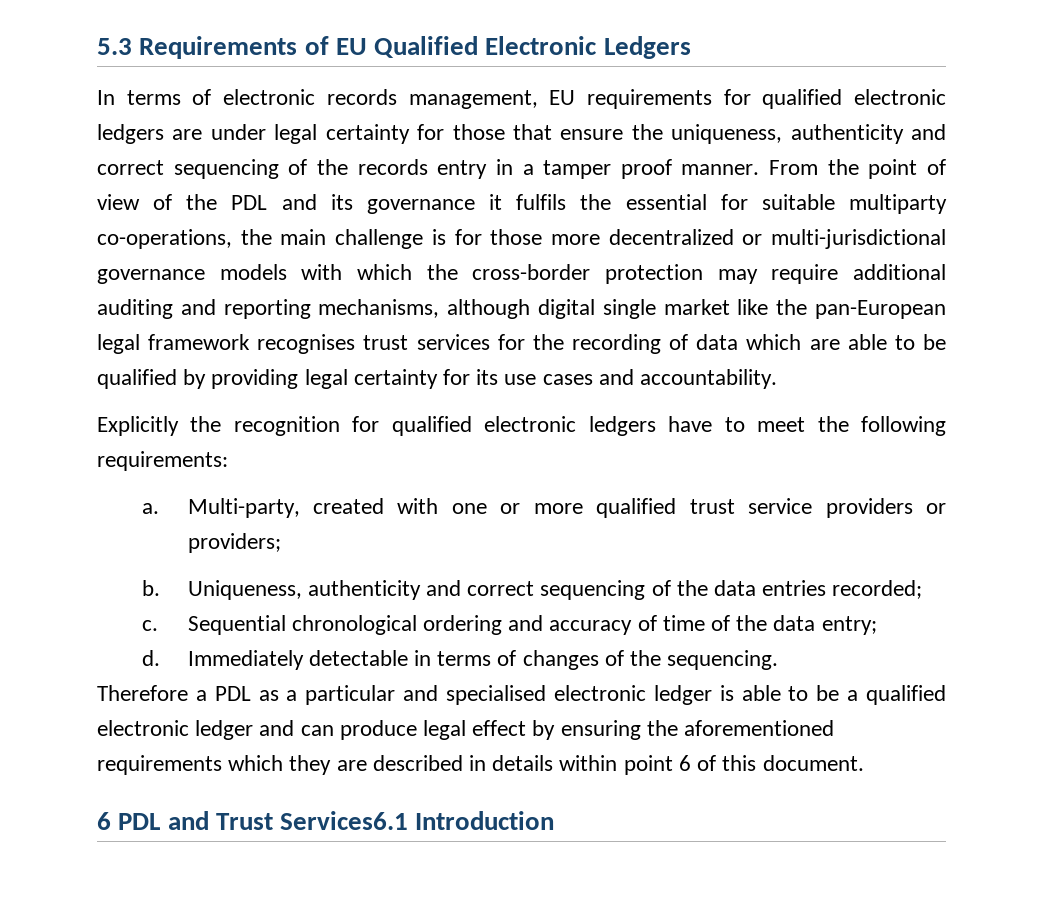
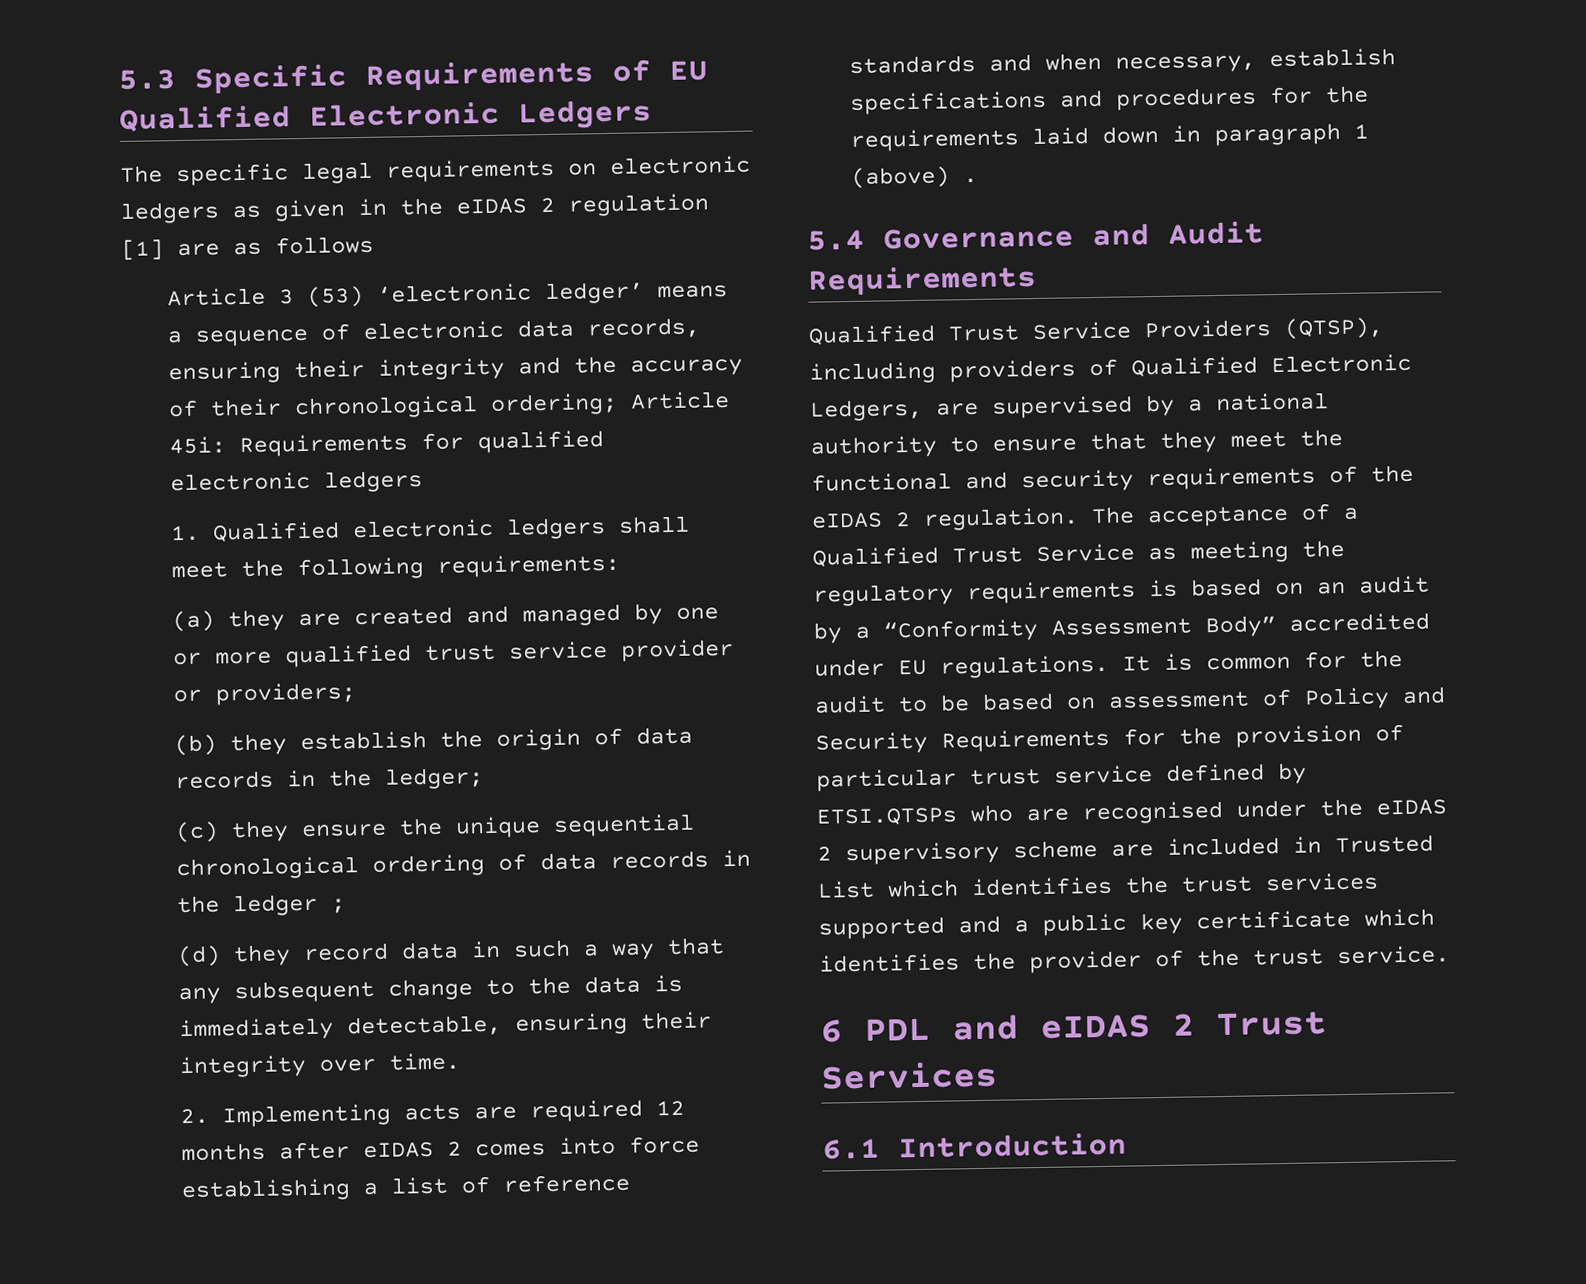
- 5.3 Requirements of EU Qualified Electronic Ledgers
+ 5.3 Specific Requirements of EU Qualified Electronic Ledgers
- In terms of electronic records management, EU requirements for qualified electronic ledgers are under legal certainty for those that ensure the uniqueness, authenticity and correct sequencing of the records entry in a tamper proof manner. From the point of view of the PDL and its governance it fulfils the essential for suitable multiparty co-operations, the main challenge is for those more decentralized or multi-jurisdictional governance models with which the cross-border protection may require additional auditing and reporting mechanisms, although digital single market like the pan-European legal framework recognises trust services for the recording of data which are able to be qualified by providing legal certainty for its use cases and accountability.
- Explicitly the recognition for qualified electronic ledgers have to meet the following requirements:
- a. Multi-party, created with one or more qualified trust service providers or providers;
+ The specific legal requirements on electronic ledgers as given in the eIDAS 2 regulation [1] are as follows
+ Article 3 (53) ‘electronic ledger’ means a sequence of electronic data records, ensuring their integrity and the accuracy of their chronological ordering; Article 45i: Requirements for qualified electronic ledgers
+ 1. Qualified electronic ledgers shall meet the following requirements:
+ (a) they are created and managed by one or more qualified trust service provider or providers;
- b. Uniqueness, authenticity and correct sequencing of the data entries recorded;
- c. Sequential chronological ordering and accuracy of time of the data entry;
- d. Immediately detectable in terms of changes of the sequencing.
- Therefore a PDL as a particular and specialised electronic ledger is able to be a qualified electronic ledger and can produce legal effect by ensuring the aforementioned requirements which they are described in details within point 6 of this document.
- 6 PDL and Trust Services6.1 Introduction
+ (b) they establish the origin of data records in the ledger;
+ (c) they ensure the unique sequential chronological ordering of data records in the ledger ;
+ (d) they record data in such a way that any subsequent change to the data is immediately detectable, ensuring their integrity over time.
+ 2. Implementing acts are required 12 months after eIDAS 2 comes into force establishing a list of reference standards and when necessary, establish specifications and procedures for the requirements laid down in paragraph 1 (above) .
+ 5.4 Governance and Audit Requirements
+ Qualified Trust Service Providers (QTSP), including providers of Qualified Electronic Ledgers, are supervised by a national authority to ensure that they meet the functional and security requirements of the eIDAS 2 regulation. The acceptance of a Qualified Trust Service as meeting the regulatory requirements is based on an audit by a “Conformity Assessment Body” accredited under EU regulations. It is common for the audit to be based on assessment of Policy and Security Requirements for the provision of particular trust service defined by ETSI.QTSPs who are recognised under the eIDAS 2 supervisory scheme are included in Trusted List which identifies the trust services supported and a public key certificate which identifies the provider of the trust service.
+ 6 PDL and eIDAS 2 Trust Services
+ 6.1 Introduction

